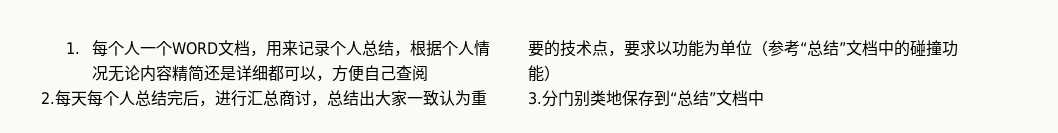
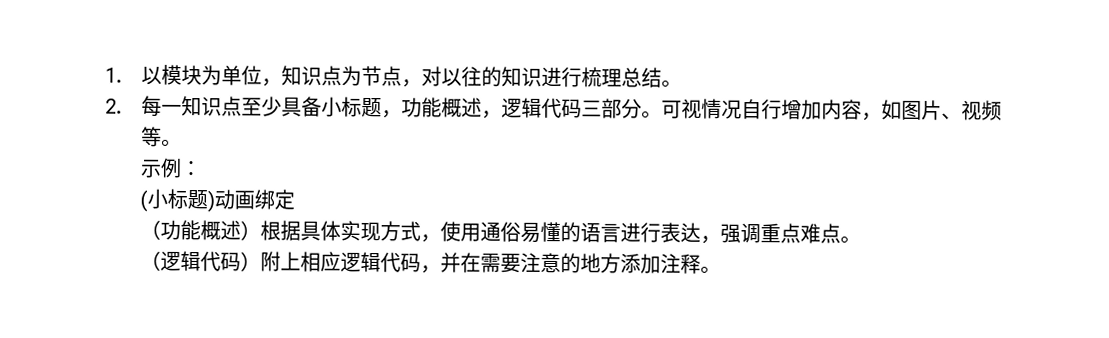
- 1.每个人一个WORD文档，用来记录个人总结，根据个人情况无论内容精简还是详细都可以，方便自己查阅
- 2.每天每个人总结完后，进行汇总商讨，总结出大家一致认为重要的技术点，要求以功能为单位（参考“总结”文档中的碰撞功能）
- 3.分门别类地保存到“总结”文档中
+ 1.以模块为单位，知识点为节点，对以往的知识进行梳理总结。
+ 2.每一知识点至少具备小标题，功能概述，逻辑代码三部分。可视情况自行增加内容，如图片、视频等。
+ 示例：
+ (小标题)动画绑定
+ （功能概述）根据具体实现方式，使用通俗易懂的语言进行表达，强调重点难点。
+ （逻辑代码）附上相应逻辑代码，并在需要注意的地方添加注释。

